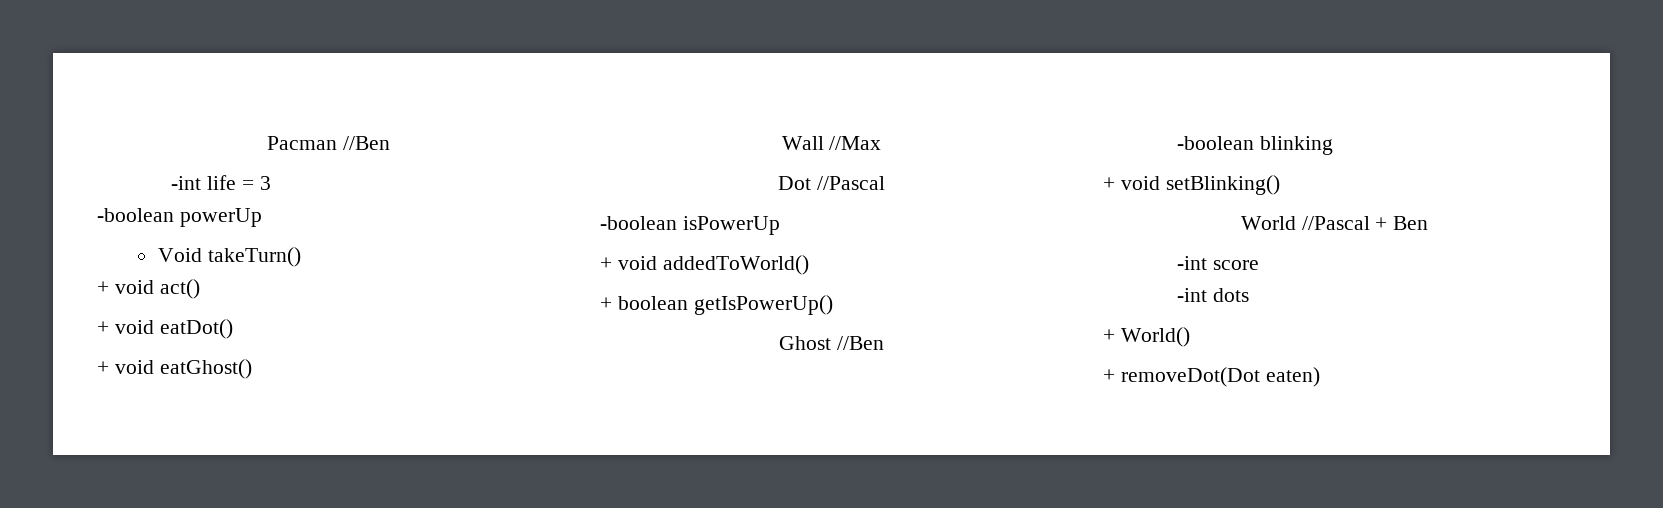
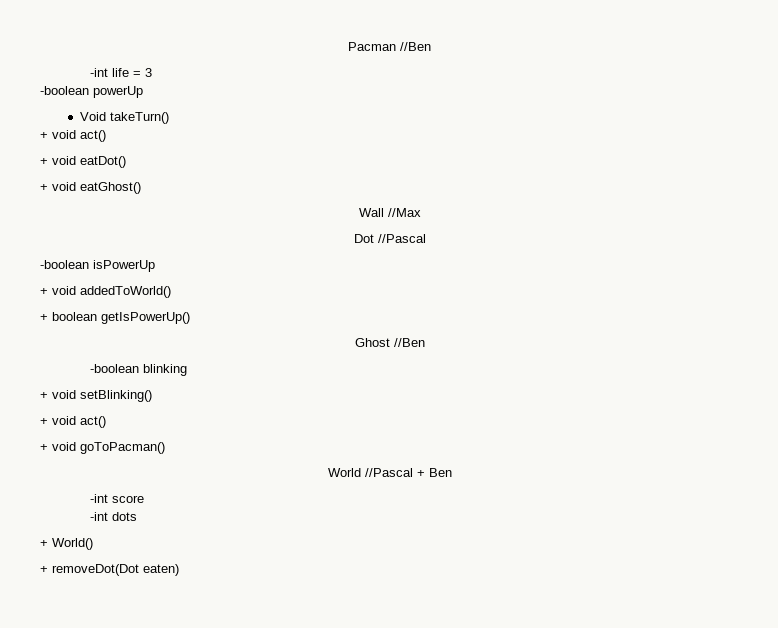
  + void setBlinking()
+ + void act()
+ + void goToPacman()

